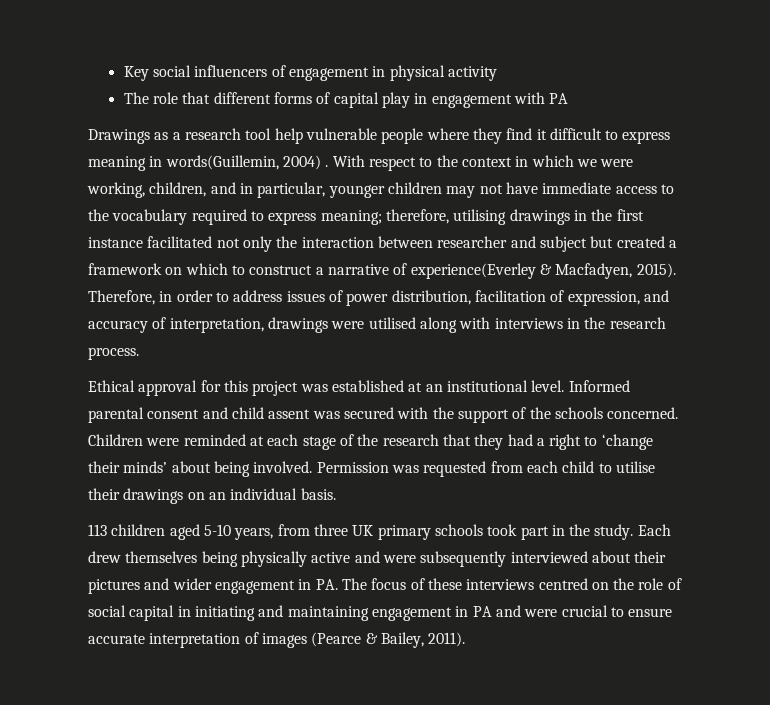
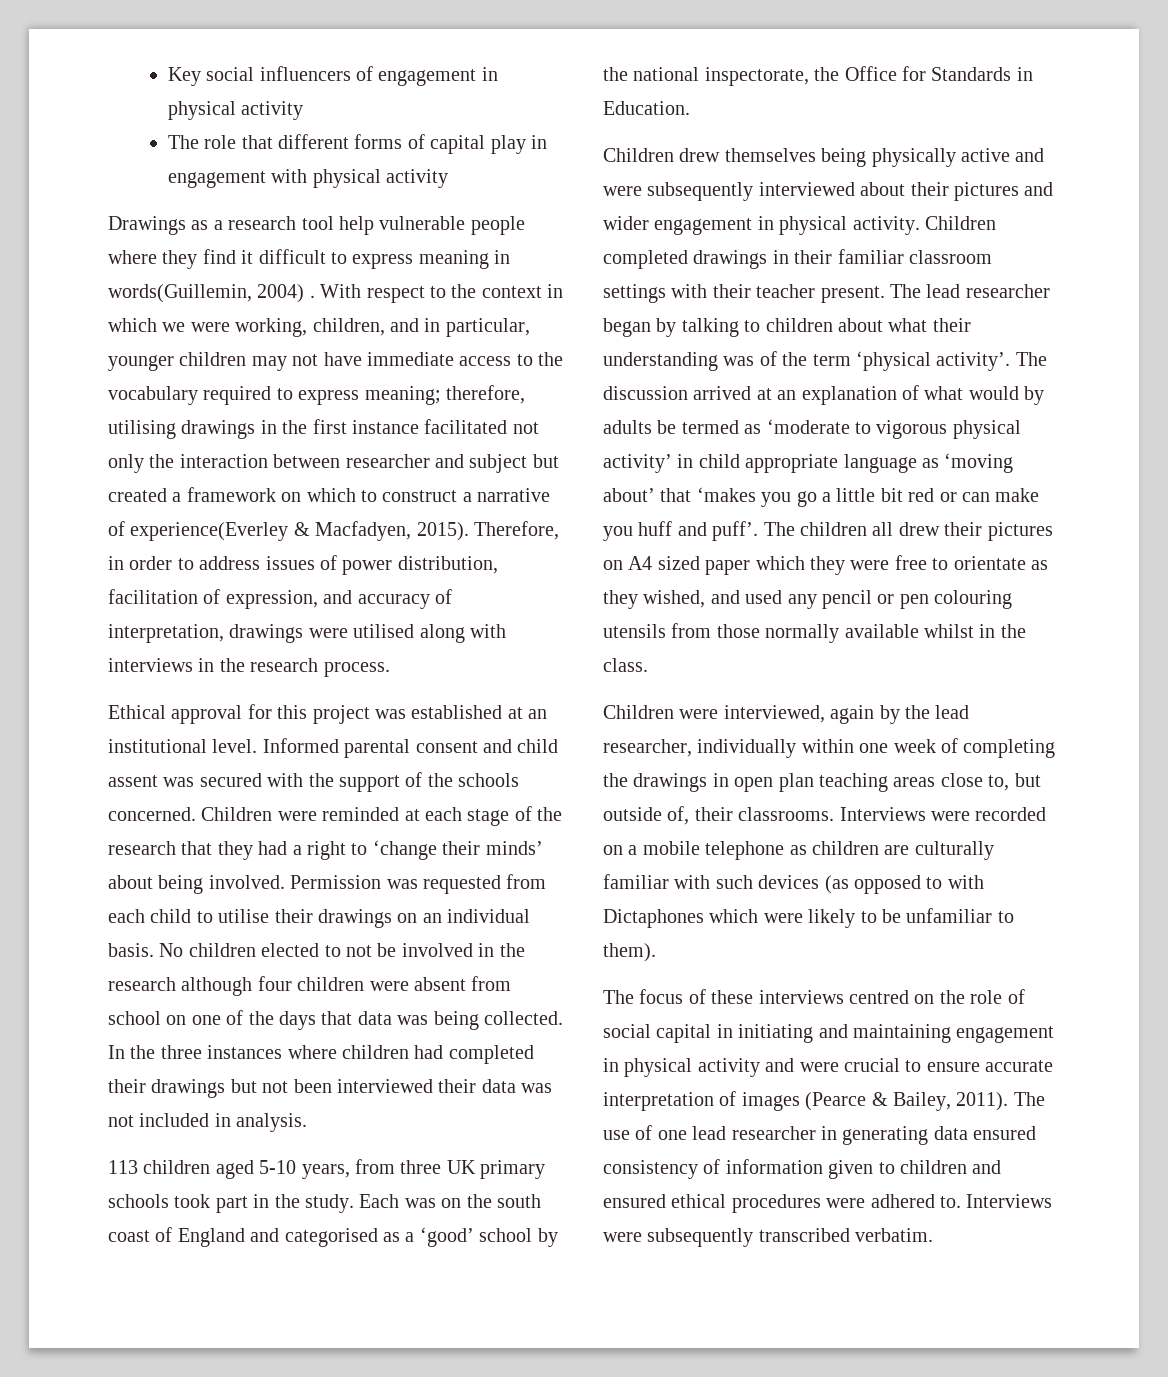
- The role that different forms of capital play in engagement with PA
+ The role that different forms of capital play in engagement with physical activity
+ No children elected to not be involved in the research although four children were absent from school on one of the days that data was being collected. In the three instances where children had completed their drawings but not been interviewed their data was not included in analysis.
- Each drew themselves being physically active and were subsequently interviewed about their pictures and wider engagement in PA. The focus of these interviews centred on the role of social capital in initiating and maintaining engagement in PA and were crucial to ensure accurate interpretation of images (Pearce & Bailey, 2011).
+ Each was on the south coast of England and categorised as a ‘good’ school by the national inspectorate, the Office for Standards in Education.
+ Children drew themselves being physically active and were subsequently interviewed about their pictures and wider engagement in physical activity. Children completed drawings in their familiar classroom settings with their teacher present. The lead researcher began by talking to children about what their understanding was of the term ‘physical activity’. The discussion arrived at an explanation of what would by adults be termed as ‘moderate to vigorous physical activity’ in child appropriate language as ‘moving about’ that ‘makes you go a little bit red or can make you huff and puff’. The children all drew their pictures on A4 sized paper which they were free to orientate as they wished, and used any pencil or pen colouring utensils from those normally available whilst in the class.
+ Children were interviewed, again by the lead researcher, individually within one week of completing the drawings in open plan teaching areas close to, but outside of, their classrooms. Interviews were recorded on a mobile telephone as children are culturally familiar with such devices (as opposed to with Dictaphones which were likely to be unfamiliar to them).
+ The focus of these interviews centred on the role of social capital in initiating and maintaining engagement in physical activity and were crucial to ensure accurate interpretation of images (Pearce & Bailey, 2011).
+ The use of one lead researcher in generating data ensured consistency of information given to children and ensured ethical procedures were adhered to. Interviews were subsequently transcribed verbatim.

